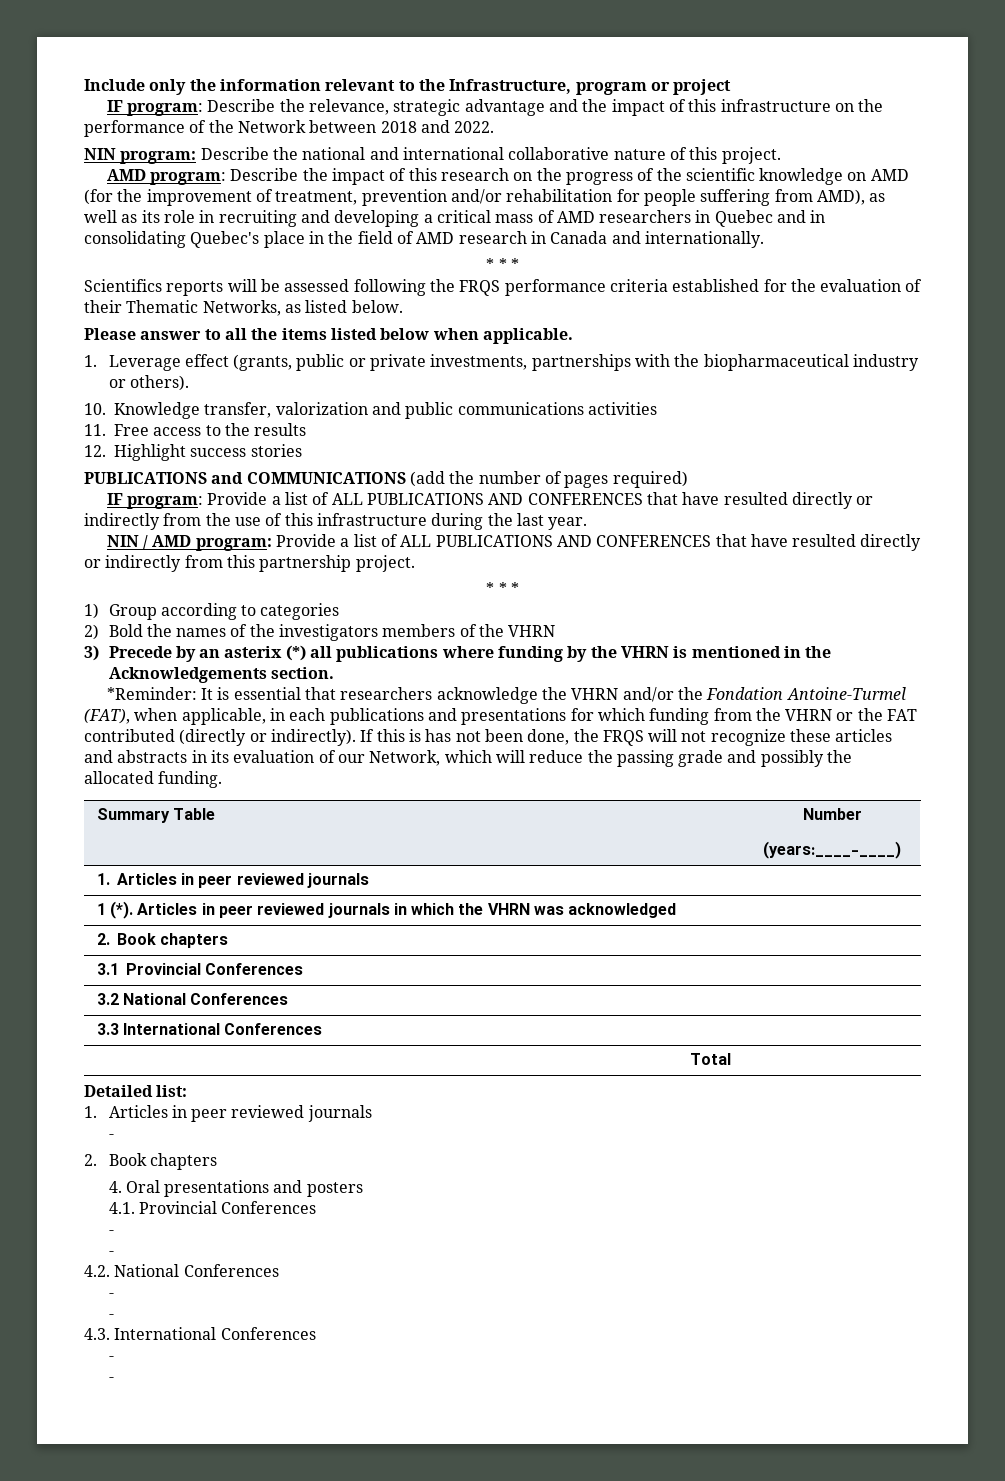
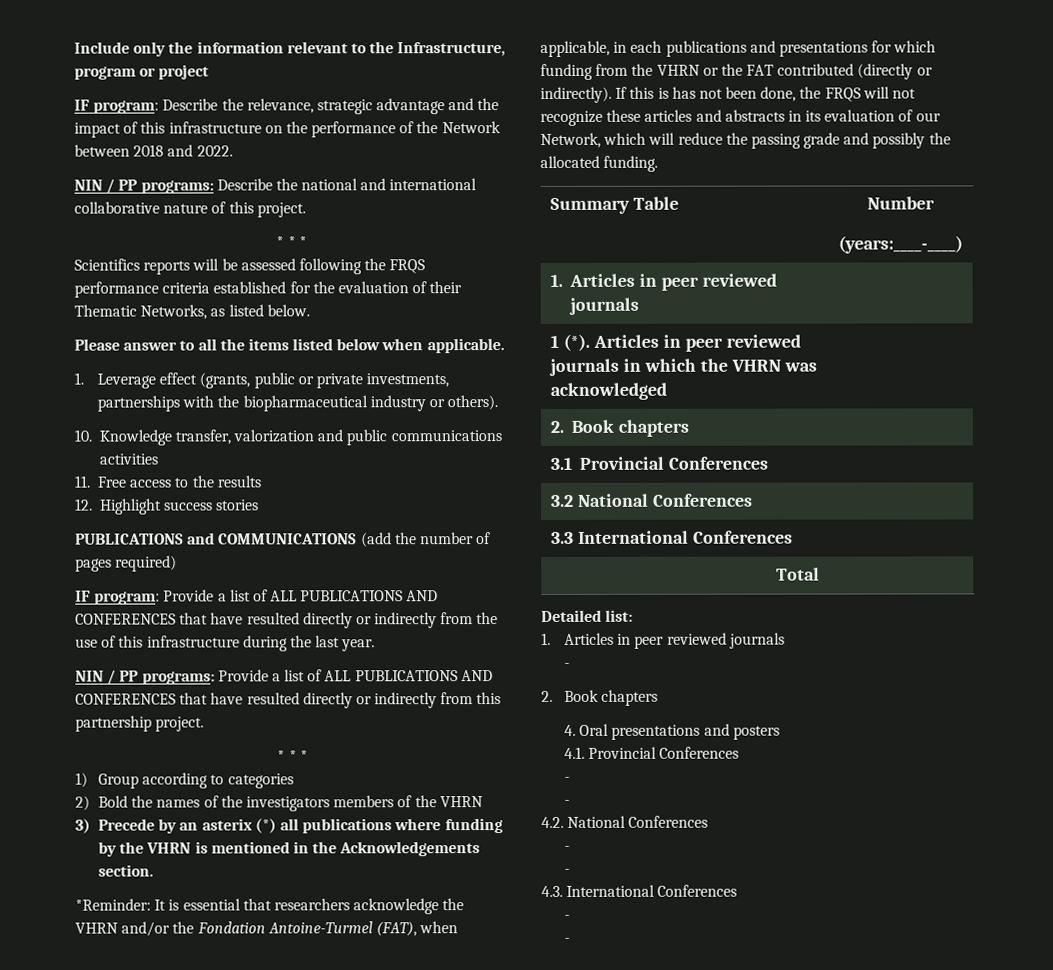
- NIN program: Describe the national and international collaborative nature of this project.
+ NIN / PP programs: Describe the national and international collaborative nature of this project.
- AMD program: Describe the impact of this research on the progress of the scientific knowledge on AMD (for the improvement of treatment, prevention and/or rehabilitation for people suffering from AMD), as well as its role in recruiting and developing a critical mass of AMD researchers in Quebec and in consolidating Quebec's place in the field of AMD research in Canada and internationally.
- NIN / AMD program: Provide a list of ALL PUBLICATIONS AND CONFERENCES that have resulted directly or indirectly from this partnership project.
+ NIN / PP programs: Provide a list of ALL PUBLICATIONS AND CONFERENCES that have resulted directly or indirectly from this partnership project.

